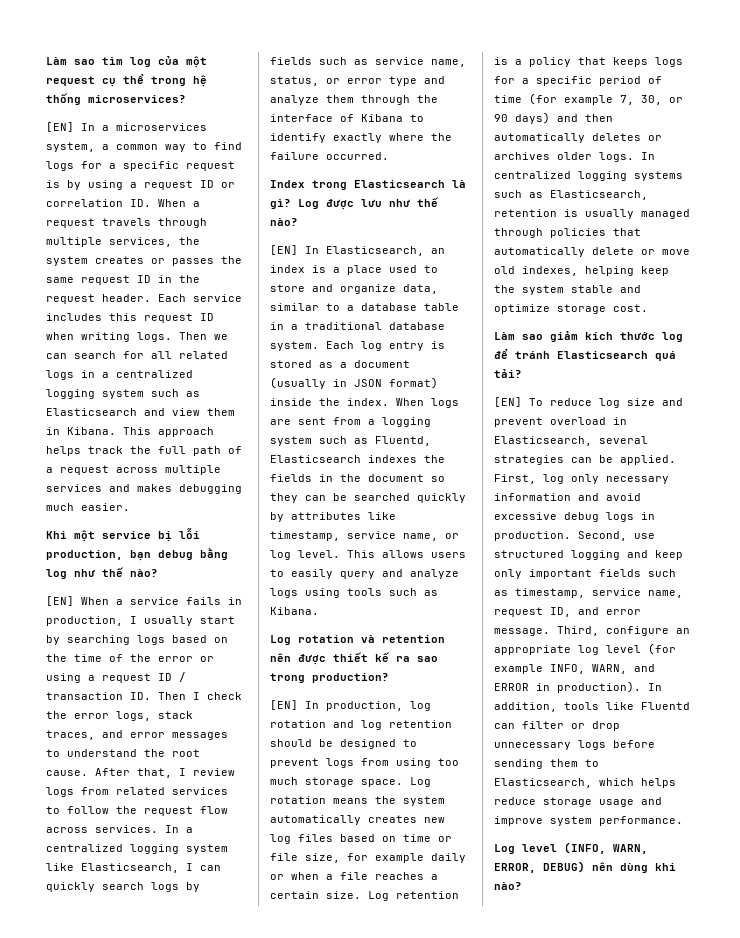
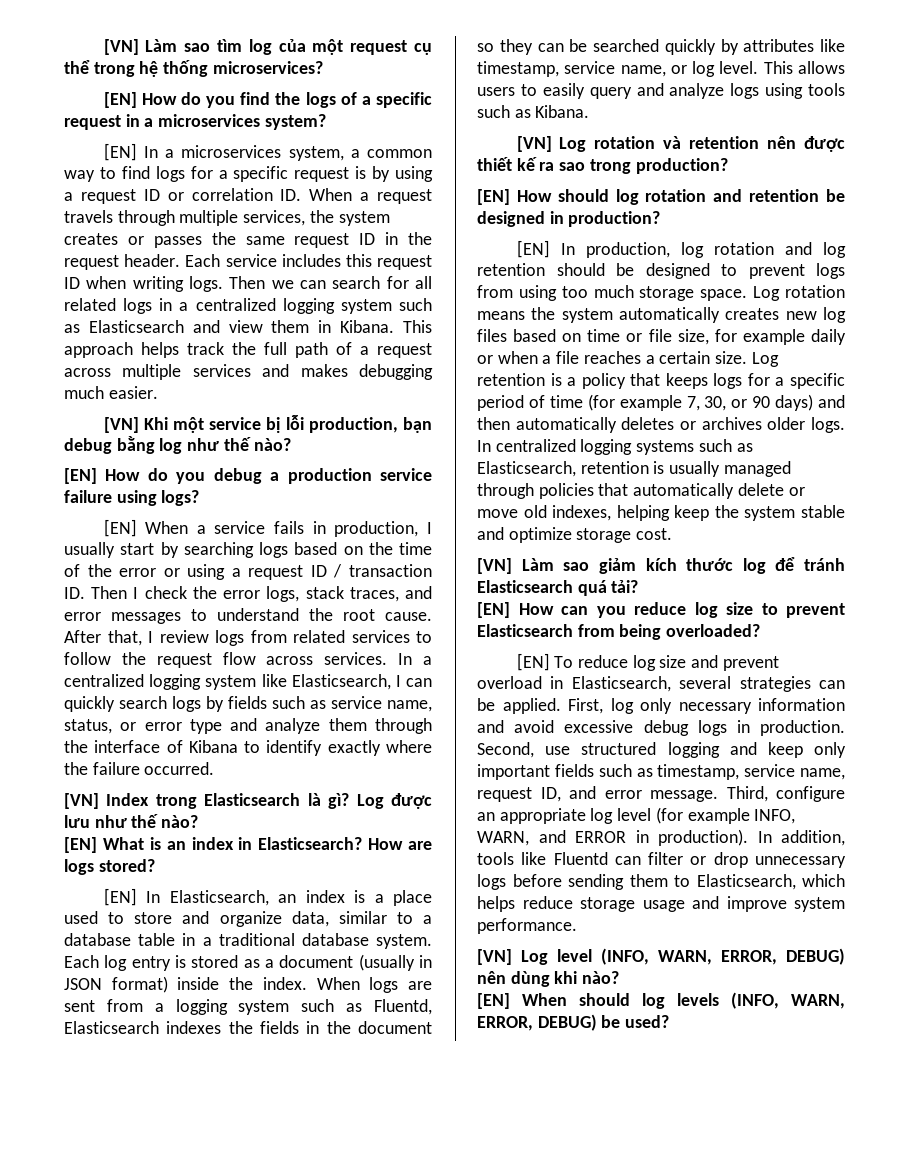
- Làm sao tìm log của một request cụ thể trong hệ thống microservices?
+ [VN] Làm sao tìm log của một request cụ thể trong hệ thống microservices?
+ [EN] How do you find the logs of a specific request in a microservices system?
- Khi một service bị lỗi production, bạn debug bằng log như thế nào?
+ [VN] Khi một service bị lỗi production, bạn debug bằng log như thế nào?
+ [EN] How do you debug a production service failure using logs?
- Index trong Elasticsearch là gì?
+ [VN] Index trong Elasticsearch là gì?
+ [EN] What is an index in Elasticsearch? How are logs stored?
- Log rotation và retention nên được thiết kế ra sao trong production?
+ [VN] Log rotation và retention nên được thiết kế ra sao trong production?
+ [EN] How should log rotation and retention be designed in production?
- Làm sao giảm kích thước log để tránh Elasticsearch quá tải?
+ [VN] Làm sao giảm kích thước log để tránh Elasticsearch quá tải?
+ [EN] How can you reduce log size to prevent Elasticsearch from being overloaded?
- Log level (INFO, WARN, ERROR, DEBUG) nên dùng khi nào?
+ [VN] Log level (INFO, WARN, ERROR, DEBUG) nên dùng khi nào?
+ [EN] When should log levels (INFO, WARN, ERROR, DEBUG) be used?

